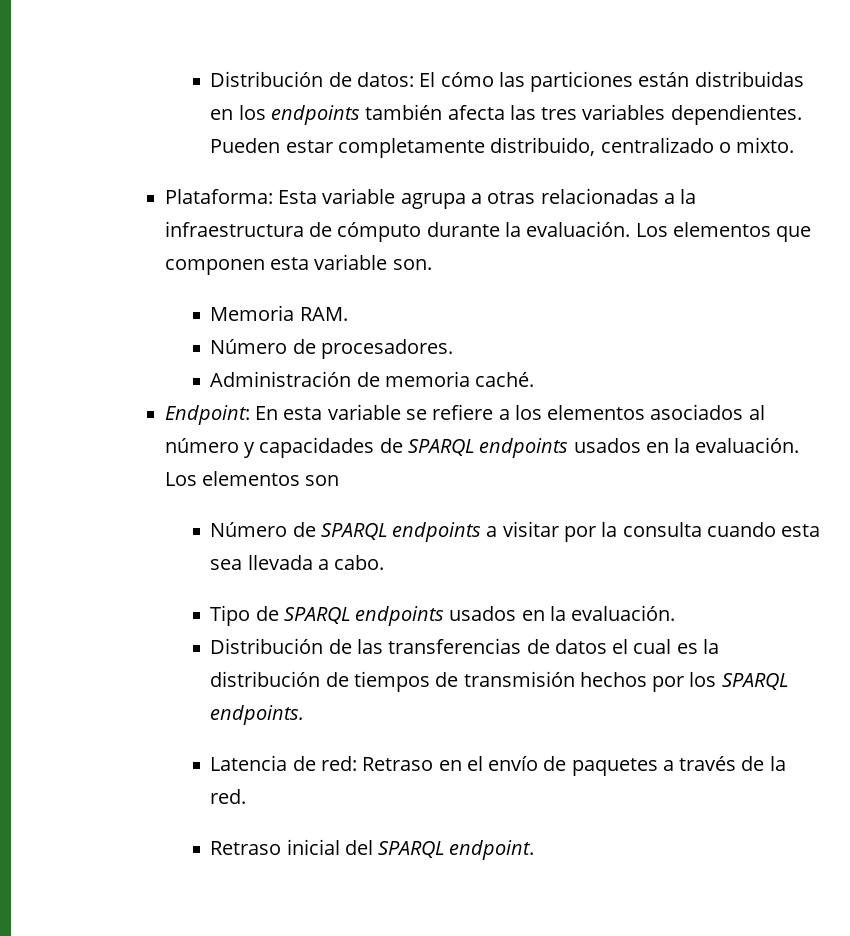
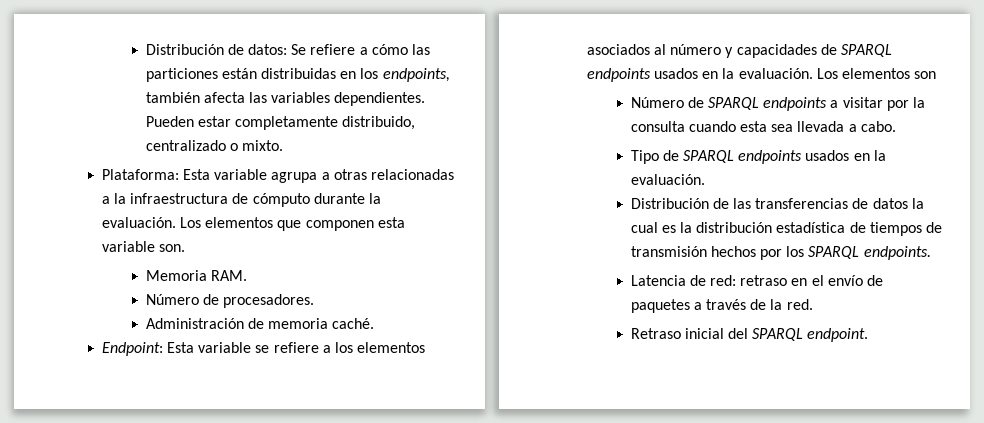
- Distribución de datos: El cómo las particiones están distribuidas en los endpoints también afecta las tres variables dependientes.
+ Distribución de datos: Se refiere a cómo las particiones están distribuidas en los endpoints, también afecta las variables dependientes.
- Endpoint: En esta variable se refiere a los elementos asociados al número y capacidades de SPARQL endpoints usados en la evaluación.
+ Endpoint: Esta variable se refiere a los elementos asociados al número y capacidades de SPARQL endpoints usados en la evaluación.
- Distribución de las transferencias de datos el cual es la distribución de tiempos de transmisión hechos por los SPARQL endpoints.
+ Distribución de las transferencias de datos la cual es la distribución estadística de tiempos de transmisión hechos por los SPARQL endpoints.
- Latencia de red: Retraso en el envío de paquetes a través de la red.
+ Latencia de red: retraso en el envío de paquetes a través de la red.

